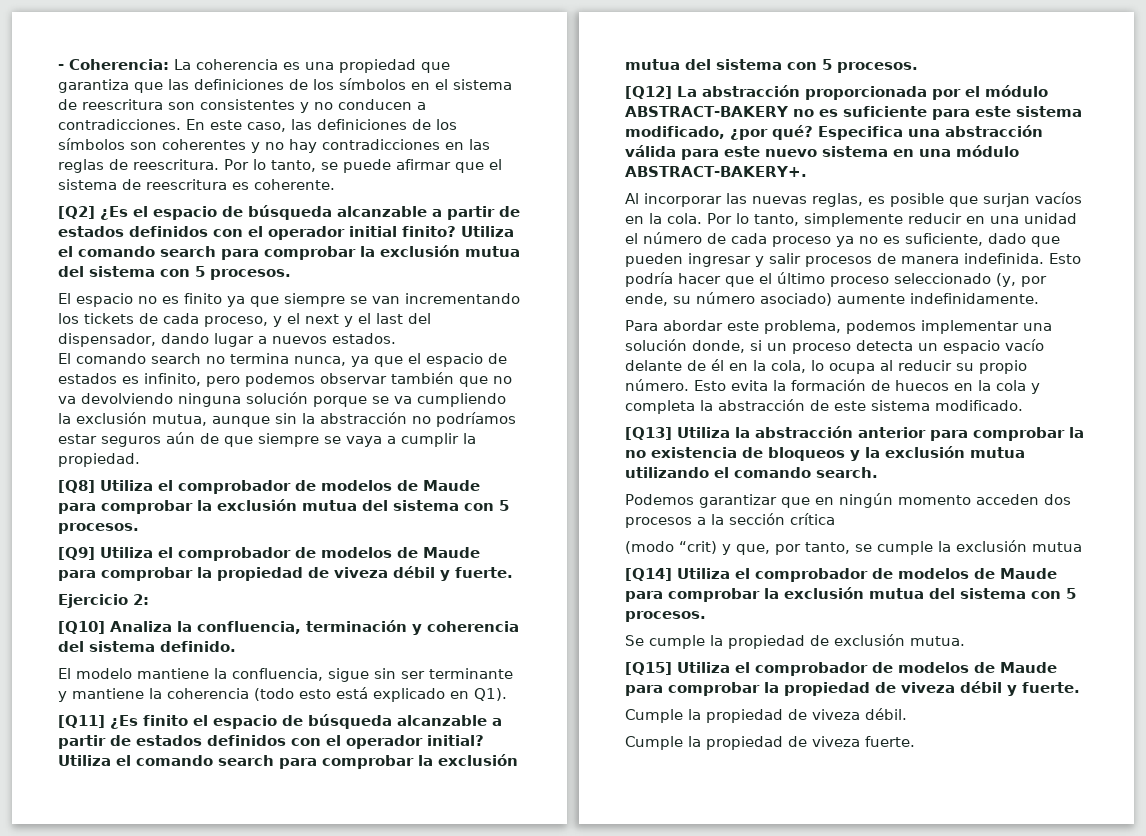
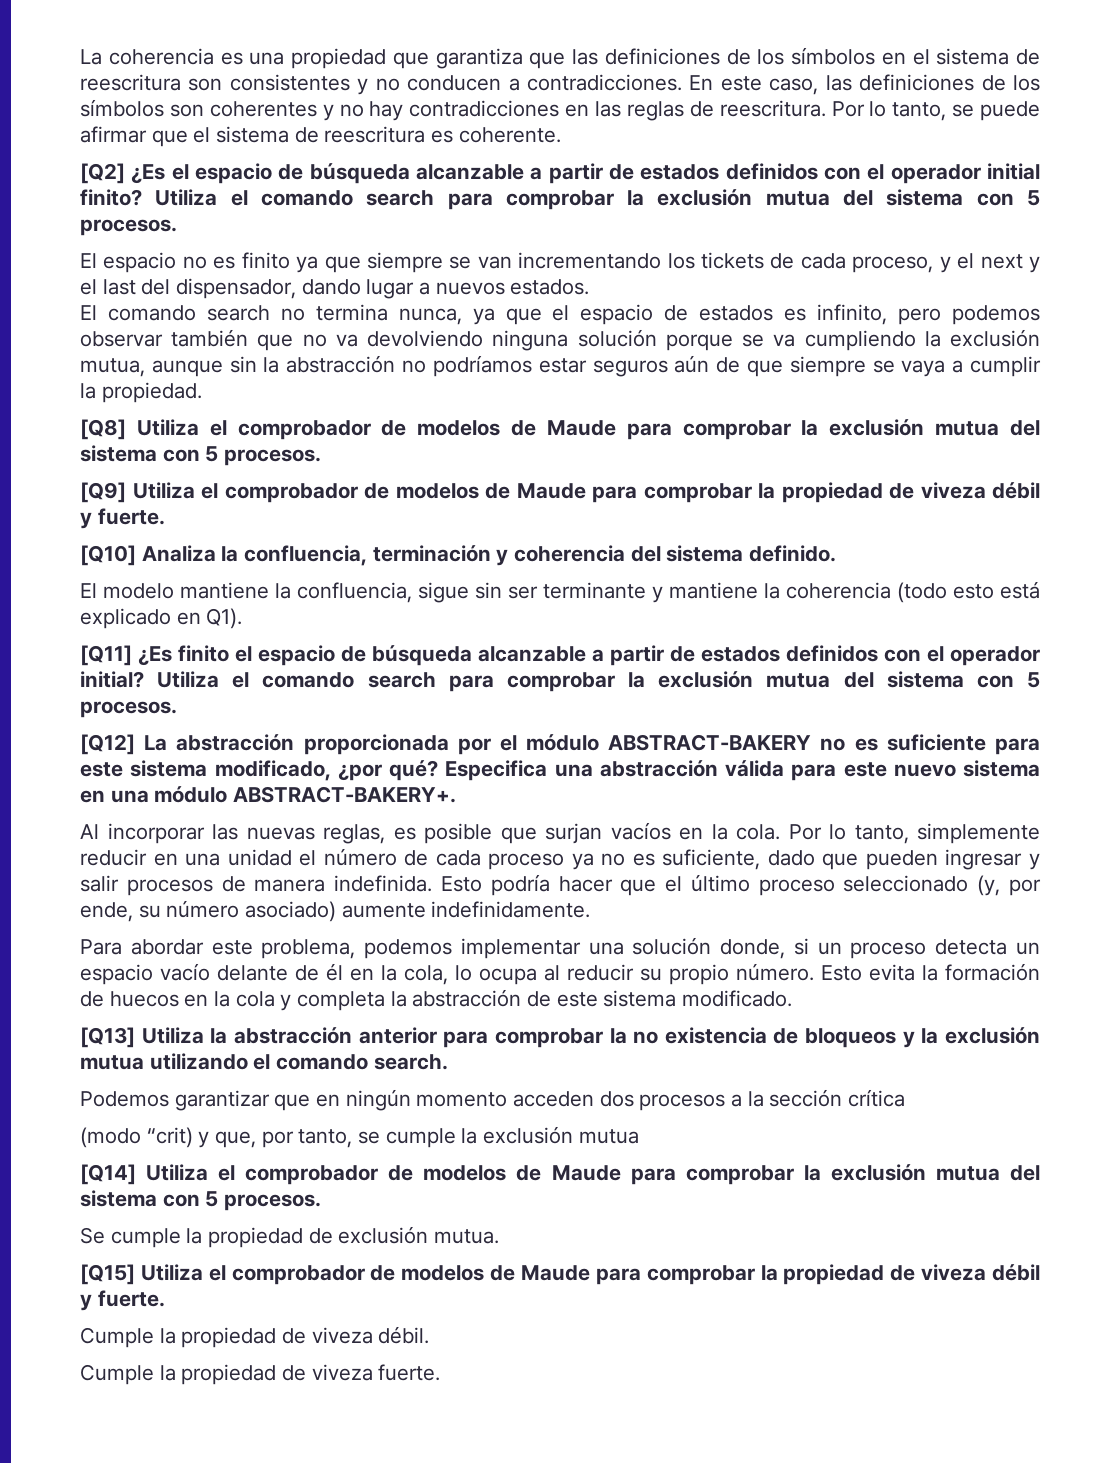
- - Coherencia: La coherencia es una propiedad que garantiza que las definiciones de los símbolos en el sistema de reescritura son consistentes y no conducen a contradicciones.
+ La coherencia es una propiedad que garantiza que las definiciones de los símbolos en el sistema de reescritura son consistentes y no conducen a contradicciones.
- Ejercicio 2:

